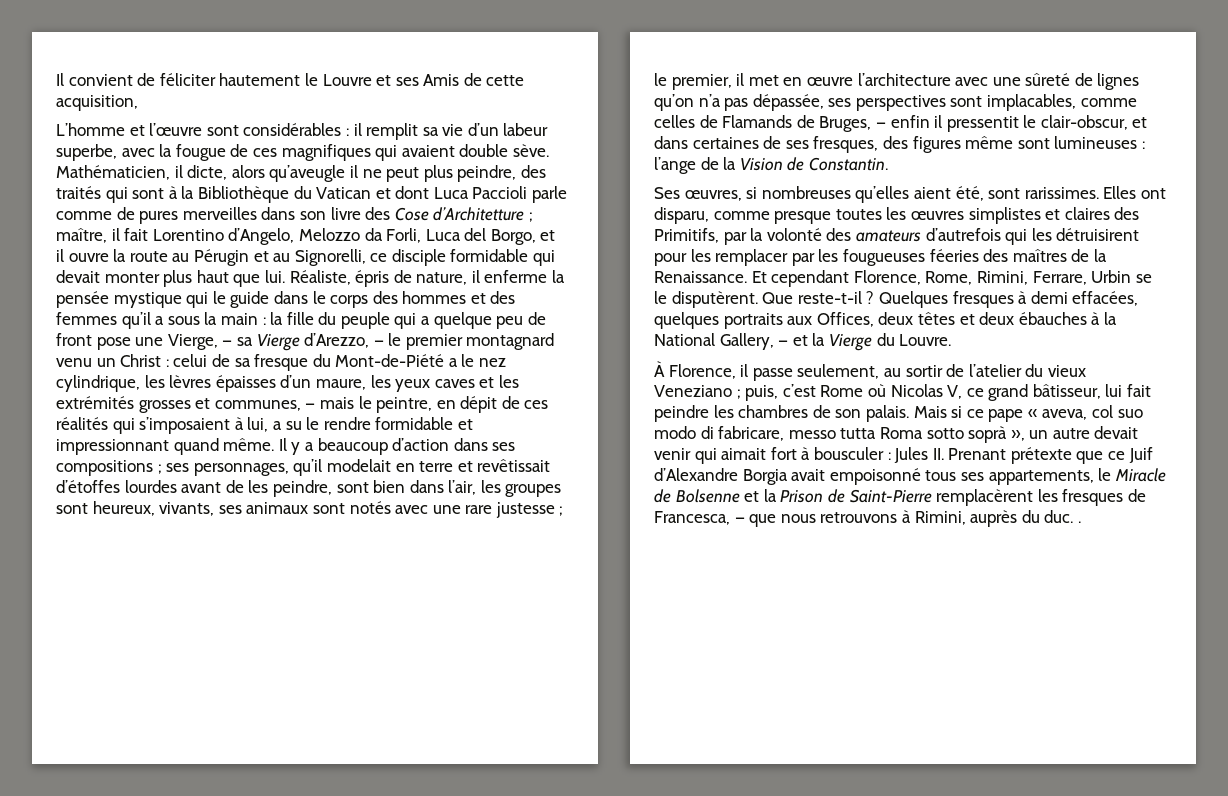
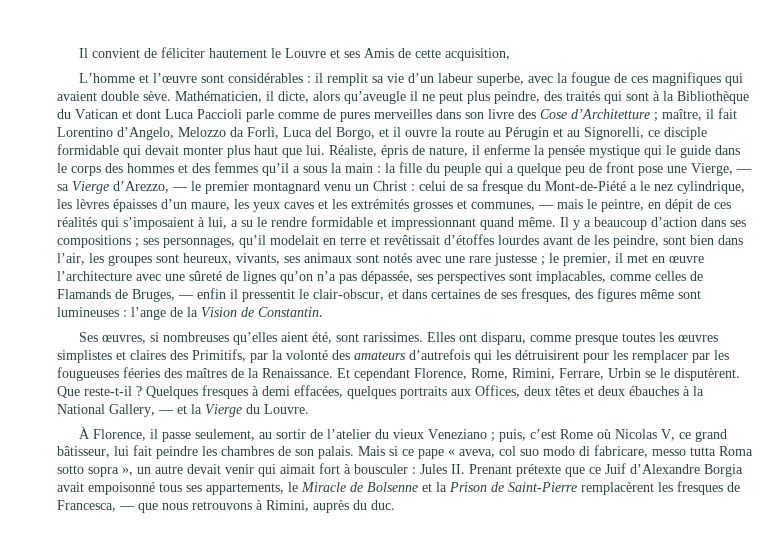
- maître, il fait Lorentino d’Angelo, Melozzo da Forli, Luca del Borgo, et il ouvre la route au Pérugin et au Signorelli, ce disciple formidable qui devait monter plus haut que lui.
+ maître, il fait Lorentino d’Angelo, Melozzo da Forlì, Luca del Borgo, et il ouvre la route au Pérugin et au Signorelli, ce disciple formidable qui devait monter plus haut que lui.
- Mais si ce pape « aveva, col suo modo di fabricare, messo tutta Roma sotto soprà », un autre devait venir qui aimait fort à bousculer :
+ Mais si ce pape « aveva, col suo modo di fabricare, messo tutta Roma sotto sopra », un autre devait venir qui aimait fort à bousculer :
- Jules II. Prenant prétexte que ce Juif d’Alexandre Borgia avait empoisonné tous ses appartements, le Miracle de Bolsenne et la Prison de Saint-Pierre remplacèrent les fresques de Francesca, — que nous retrouvons à Rimini, auprès du duc. .
+ Jules II. Prenant prétexte que ce Juif d’Alexandre Borgia avait empoisonné tous ses appartements, le Miracle de Bolsenne et la Prison de Saint-Pierre remplacèrent les fresques de Francesca, — que nous retrouvons à Rimini, auprès du duc.

